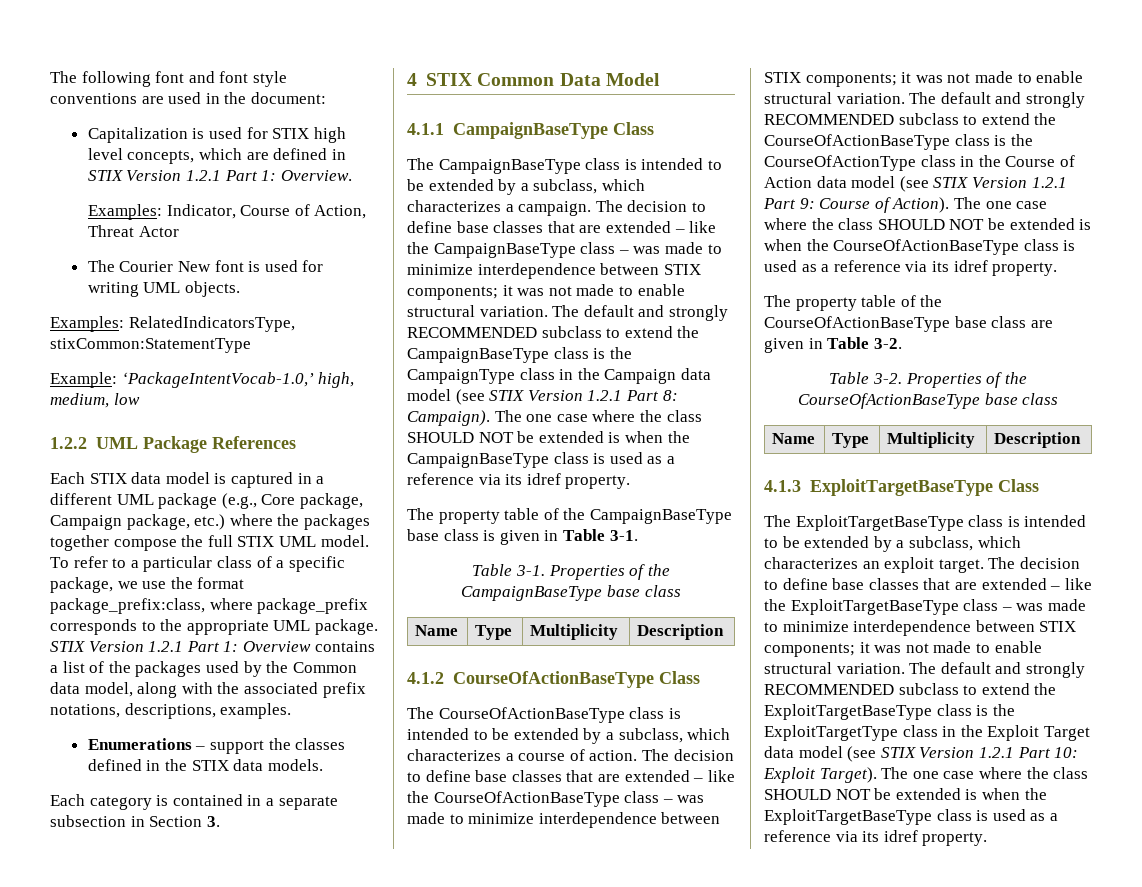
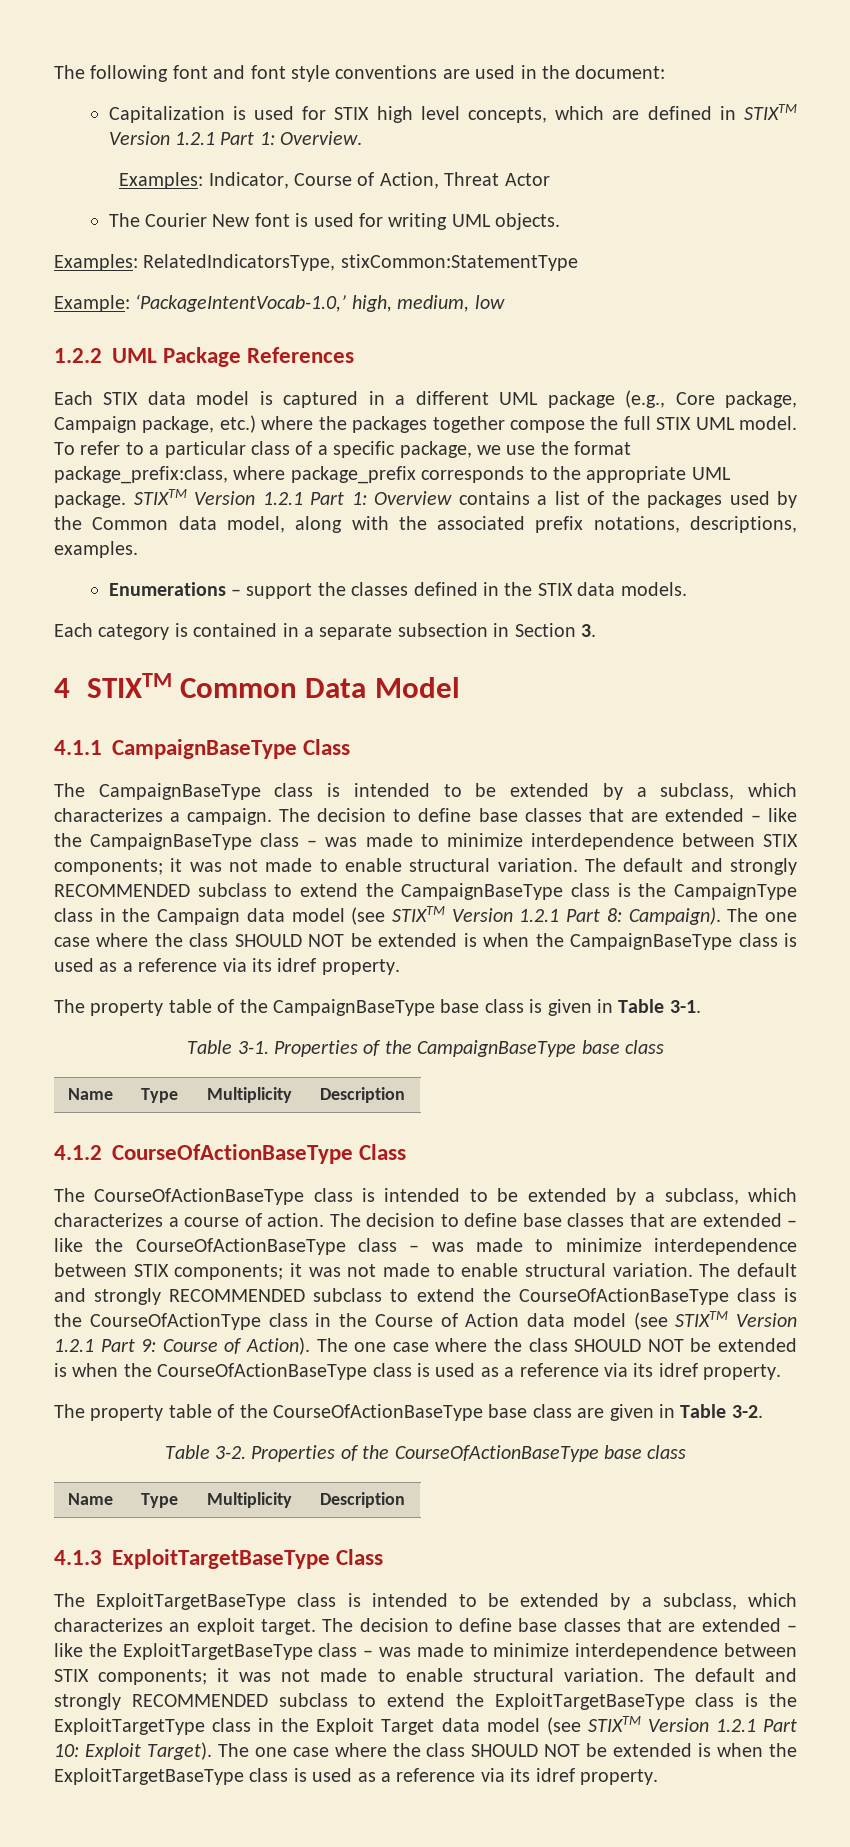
- Capitalization is used for STIX high level concepts, which are defined in STIX Version 1.2.1 Part 1: Overview.
+ Capitalization is used for STIX high level concepts, which are defined in STIXTM Version 1.2.1 Part 1: Overview.
- STIX Version 1.2.1 Part 1: Overview contains a list of the packages used by the Common data model, along with the associated prefix notations, descriptions, examples.
+ STIXTM Version 1.2.1 Part 1: Overview contains a list of the packages used by the Common data model, along with the associated prefix notations, descriptions, examples.
- 4 STIX Common Data Model
+ 4 STIXTM Common Data Model
- The default and strongly RECOMMENDED subclass to extend the CampaignBaseType class is the CampaignType class in the Campaign data model (see STIX Version 1.2.1 Part 8: Campaign).
+ The default and strongly RECOMMENDED subclass to extend the CampaignBaseType class is the CampaignType class in the Campaign data model (see STIXTM Version 1.2.1 Part 8: Campaign).
- The default and strongly RECOMMENDED subclass to extend the CourseOfActionBaseType class is the CourseOfActionType class in the Course of Action data model (see STIX Version 1.2.1 Part 9: Course of Action).
+ The default and strongly RECOMMENDED subclass to extend the CourseOfActionBaseType class is the CourseOfActionType class in the Course of Action data model (see STIXTM Version 1.2.1 Part 9: Course of Action).
- The default and strongly RECOMMENDED subclass to extend the ExploitTargetBaseType class is the ExploitTargetType class in the Exploit Target data model (see STIX Version 1.2.1 Part 10: Exploit Target).
+ The default and strongly RECOMMENDED subclass to extend the ExploitTargetBaseType class is the ExploitTargetType class in the Exploit Target data model (see STIXTM Version 1.2.1 Part 10: Exploit Target).

